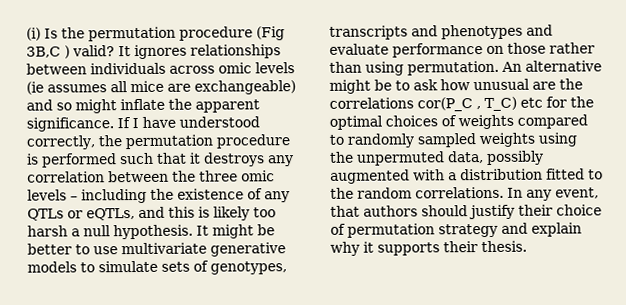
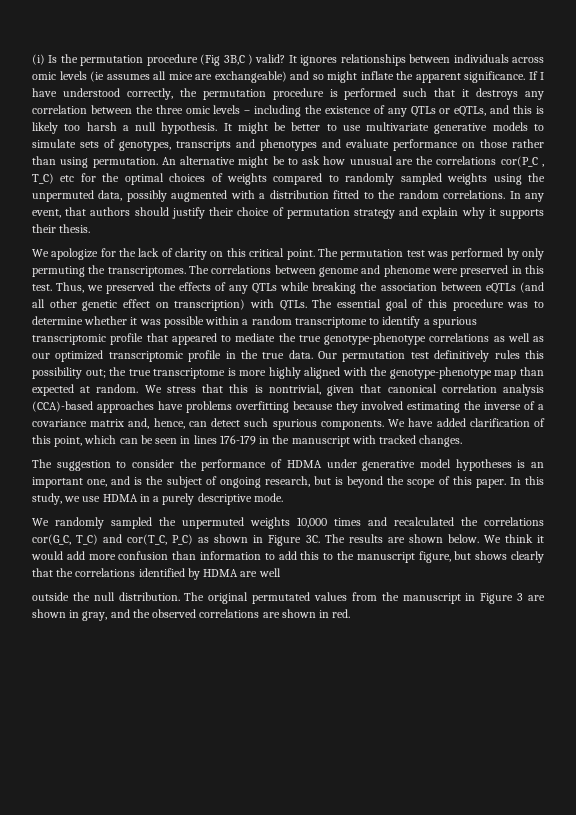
+ We apologize for the lack of clarity on this critical point. The permutation test was performed by only permuting the transcriptomes. The correlations between genome and phenome were preserved in this test. Thus, we preserved the effects of any QTLs while breaking the association between eQTLs (and all other genetic effect on transcription) with QTLs. The essential goal of this procedure was to determine whether it was possible within a random transcriptome to identify a spurious transcriptomic profile that appeared to mediate the true genotype-phenotype correlations as well as our optimized transcriptomic profile in the true data. Our permutation test definitively rules this possibility out; the true transcriptome is more highly aligned with the genotype-phenotype map than expected at random. We stress that this is nontrivial, given that canonical correlation analysis (CCA)-based approaches have problems overfitting because they involved estimating the inverse of a covariance matrix and, hence, can detect such spurious components. We have added clarification of this point, which can be seen in lines 176-179 in the manuscript with tracked changes.
+ The suggestion to consider the performance of HDMA under generative model hypotheses is an important one, and is the subject of ongoing research, but is beyond the scope of this paper. In this study, we use HDMA in a purely descriptive mode.
+ We randomly sampled the unpermuted weights 10,000 times and recalculated the correlations cor(G_C, T_C) and cor(T_C, P_C) as shown in Figure 3C. The results are shown below. We think it would add more confusion than information to add this to the manuscript figure, but shows clearly that the correlations identified by HDMA are well
+ outside the null distribution. The original permutated values from the manuscript in Figure 3 are shown in gray, and the observed correlations are shown in red.

